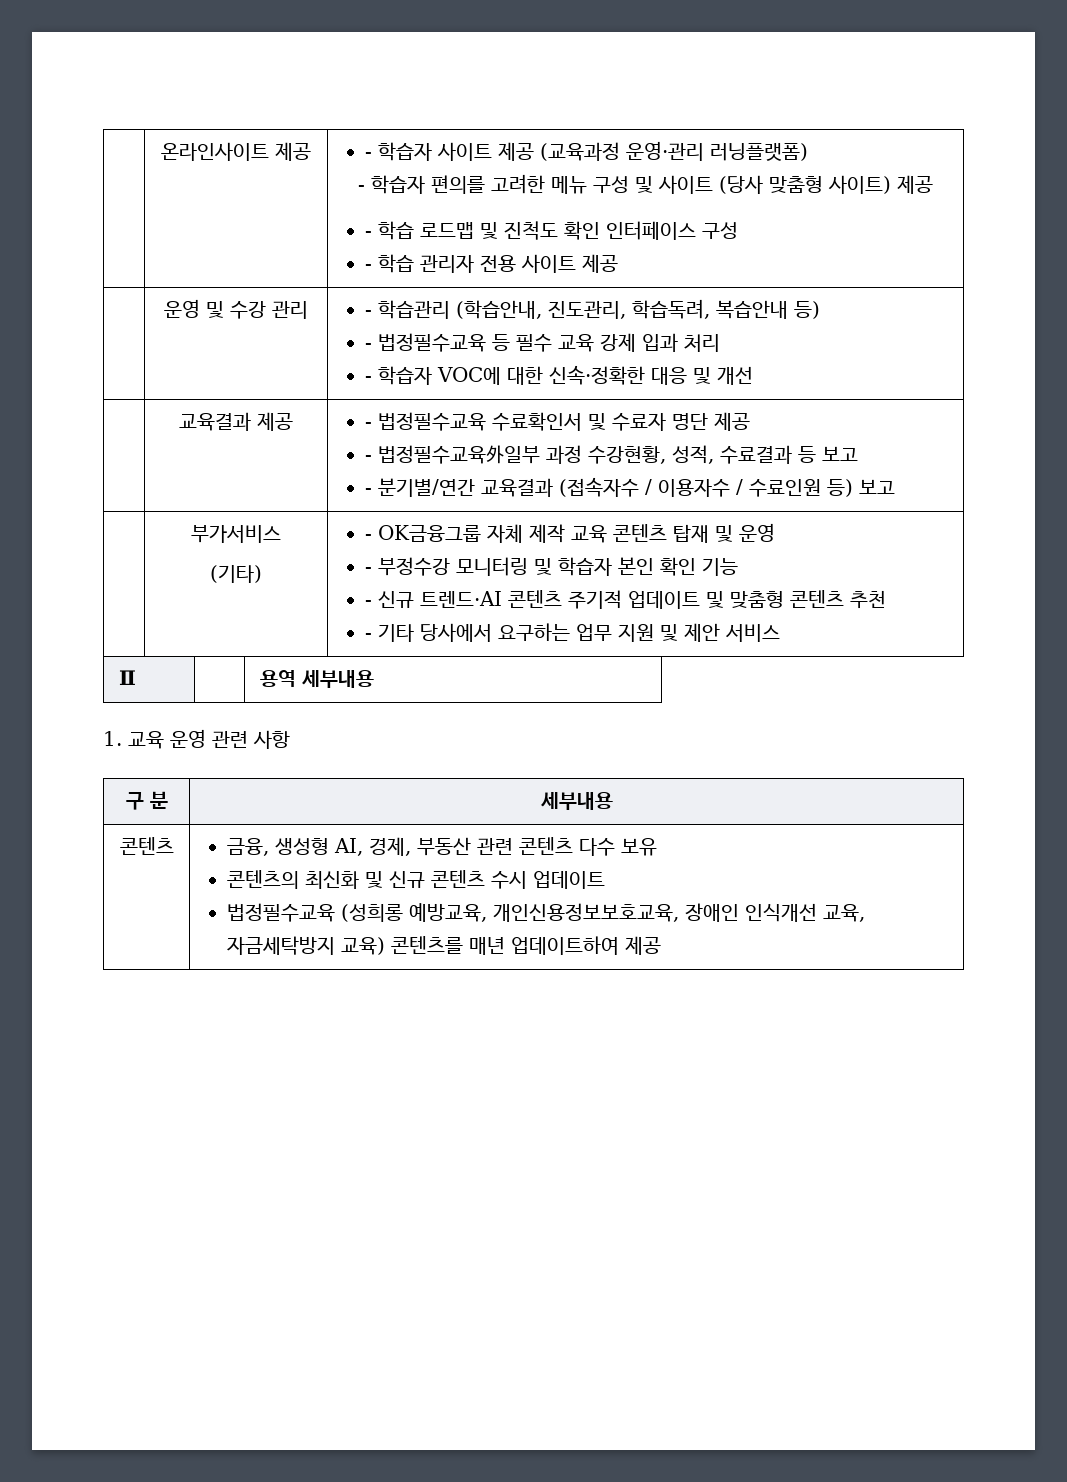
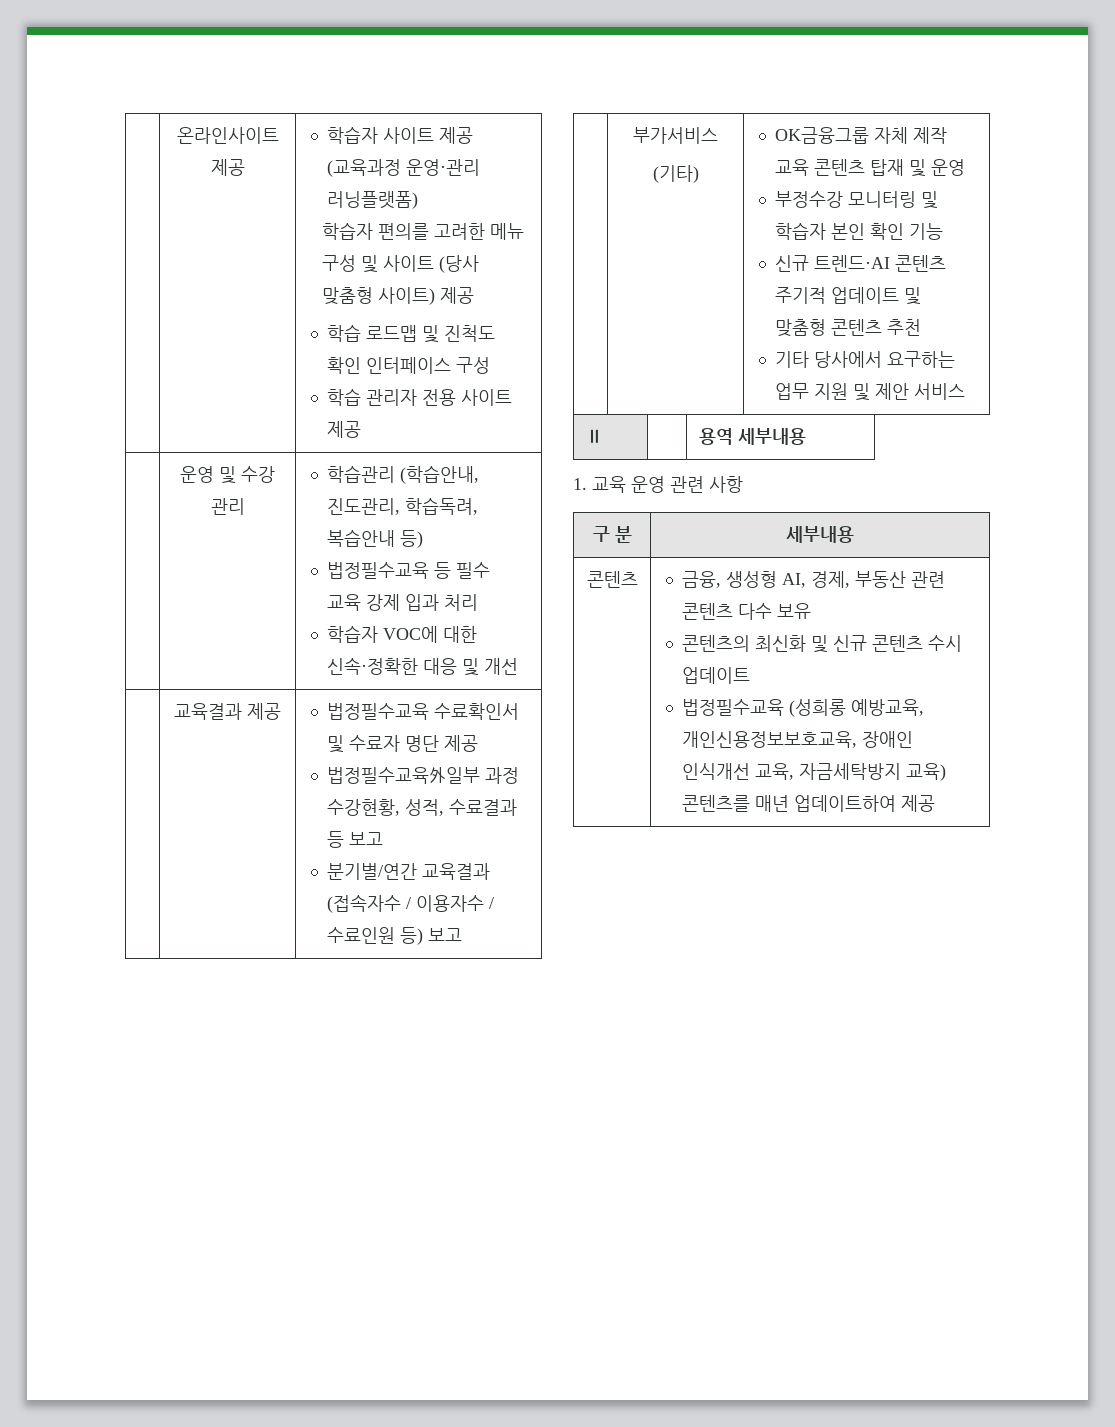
- | 온라인사이트 제공 | - 학습자 사이트 제공 (교육과정 운영·관리 러닝플랫폼)
- - 학습자 편의를 고려한 메뉴 구성 및 사이트 (당사 맞춤형 사이트) 제공
- - 학습 로드맵 및 진척도 확인 인터페이스 구성
- - 학습 관리자 전용 사이트 제공
+ | 온라인사이트 제공 | 학습자 사이트 제공 (교육과정 운영·관리 러닝플랫폼)
+ 학습자 편의를 고려한 메뉴 구성 및 사이트 (당사 맞춤형 사이트) 제공
+ 학습 로드맵 및 진척도 확인 인터페이스 구성
+ 학습 관리자 전용 사이트 제공
- | 운영 및 수강 관리 | - 학습관리 (학습안내, 진도관리, 학습독려, 복습안내 등)
- - 법정필수교육 등 필수 교육 강제 입과 처리
- - 학습자 VOC에 대한 신속·정확한 대응 및 개선
+ | 운영 및 수강 관리 | 학습관리 (학습안내, 진도관리, 학습독려, 복습안내 등)
+ 법정필수교육 등 필수 교육 강제 입과 처리
+ 학습자 VOC에 대한 신속·정확한 대응 및 개선
- | 교육결과 제공 | - 법정필수교육 수료확인서 및 수료자 명단 제공
- - 법정필수교육外일부 과정 수강현황, 성적, 수료결과 등 보고
- - 분기별/연간 교육결과 (접속자수 / 이용자수 / 수료인원 등) 보고
+ | 교육결과 제공 | 법정필수교육 수료확인서 및 수료자 명단 제공
+ 법정필수교육外일부 과정 수강현황, 성적, 수료결과 등 보고
+ 분기별/연간 교육결과 (접속자수 / 이용자수 / 수료인원 등) 보고
  | 부가서비스
- (기타) | - OK금융그룹 자체 제작 교육 콘텐츠 탑재 및 운영
- - 부정수강 모니터링 및 학습자 본인 확인 기능
- - 신규 트렌드·AI 콘텐츠 주기적 업데이트 및 맞춤형 콘텐츠 추천
- - 기타 당사에서 요구하는 업무 지원 및 제안 서비스
+ (기타) | OK금융그룹 자체 제작 교육 콘텐츠 탑재 및 운영
+ 부정수강 모니터링 및 학습자 본인 확인 기능
+ 신규 트렌드·AI 콘텐츠 주기적 업데이트 및 맞춤형 콘텐츠 추천
+ 기타 당사에서 요구하는 업무 지원 및 제안 서비스

